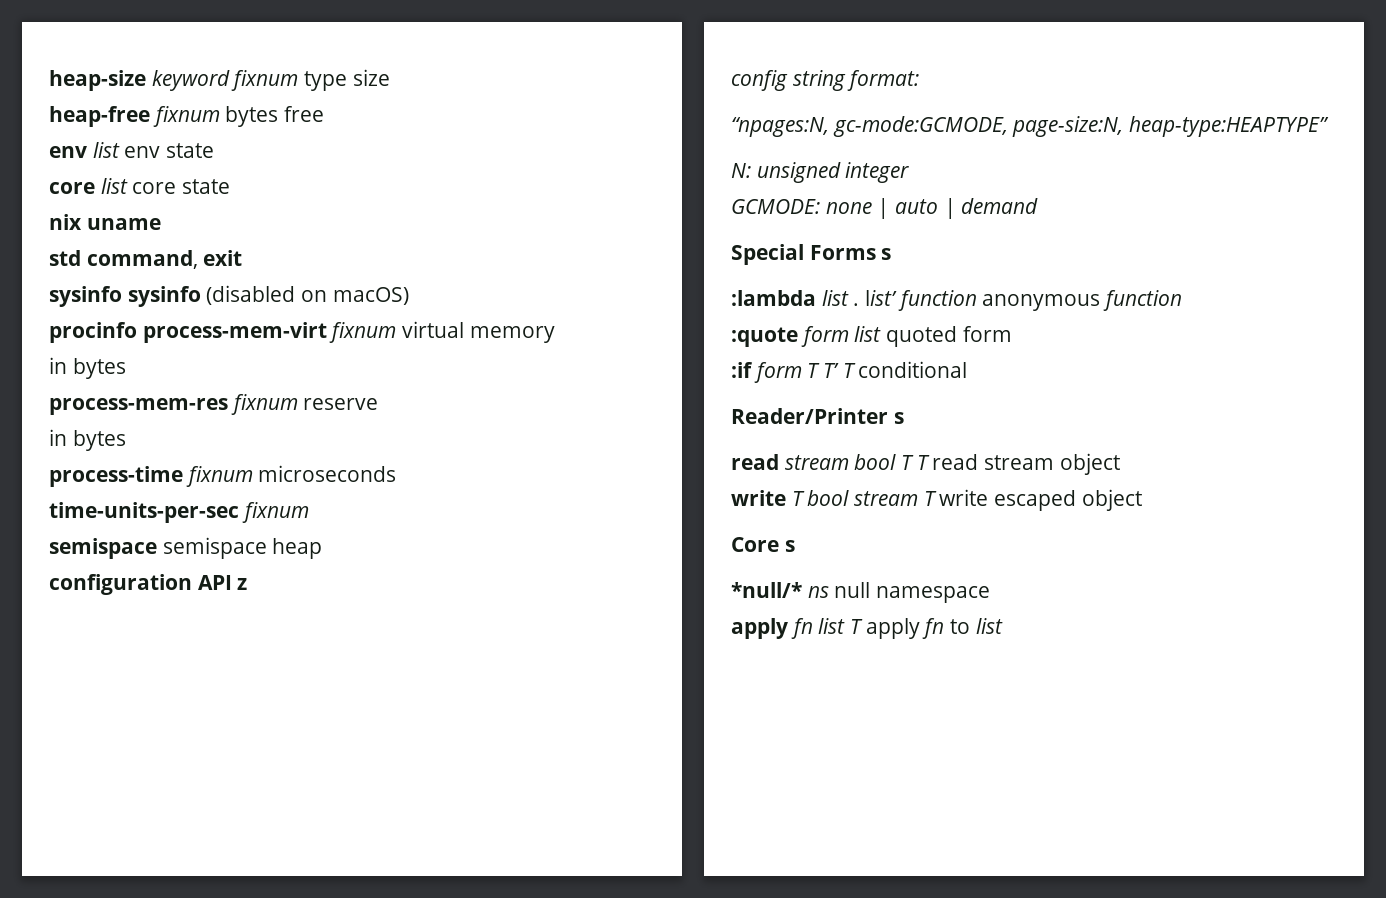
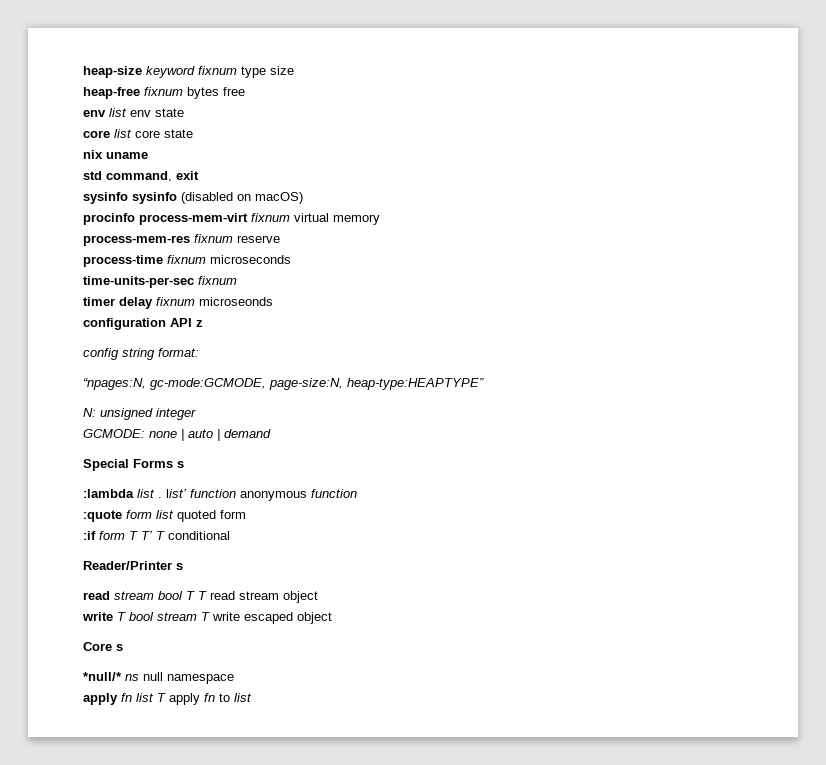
  procinfo process-mem-virt fixnum virtual memory
- in bytes
  process-mem-res fixnum reserve
- in bytes
- semispace semispace heap
+ timer delay fixnum microseonds

